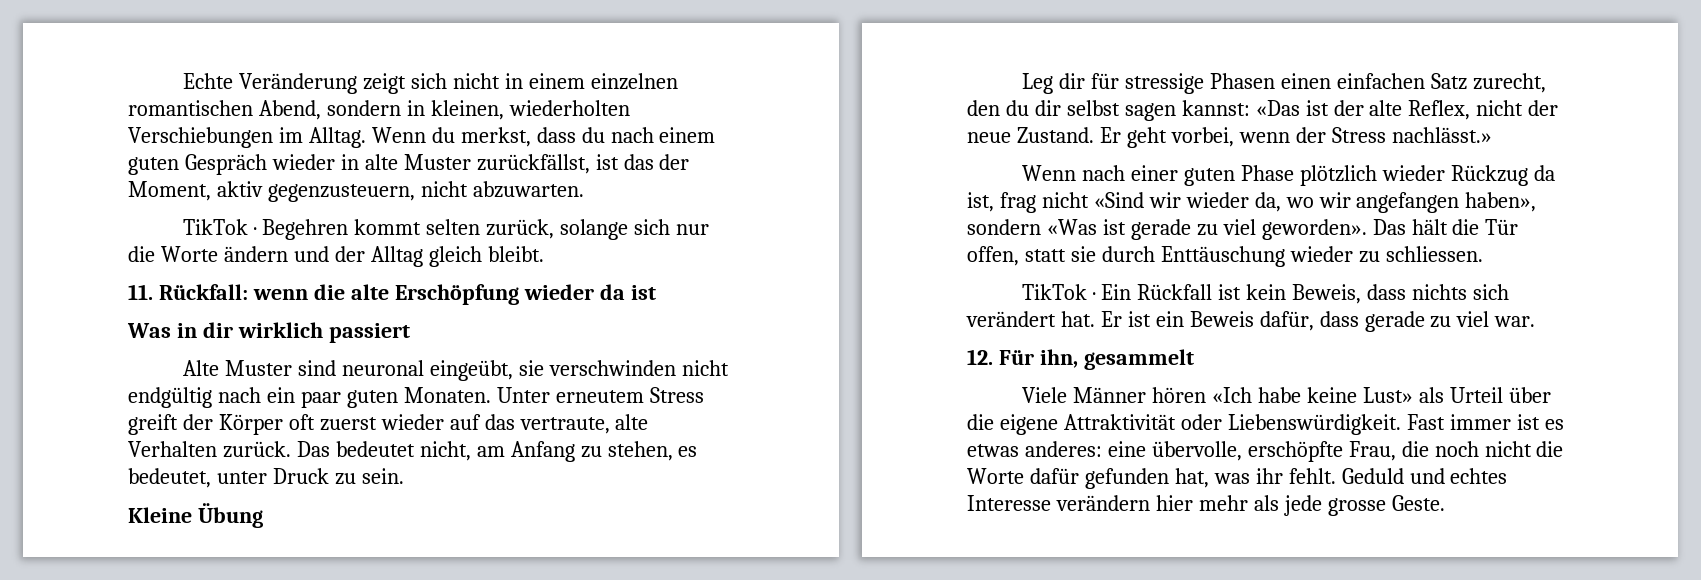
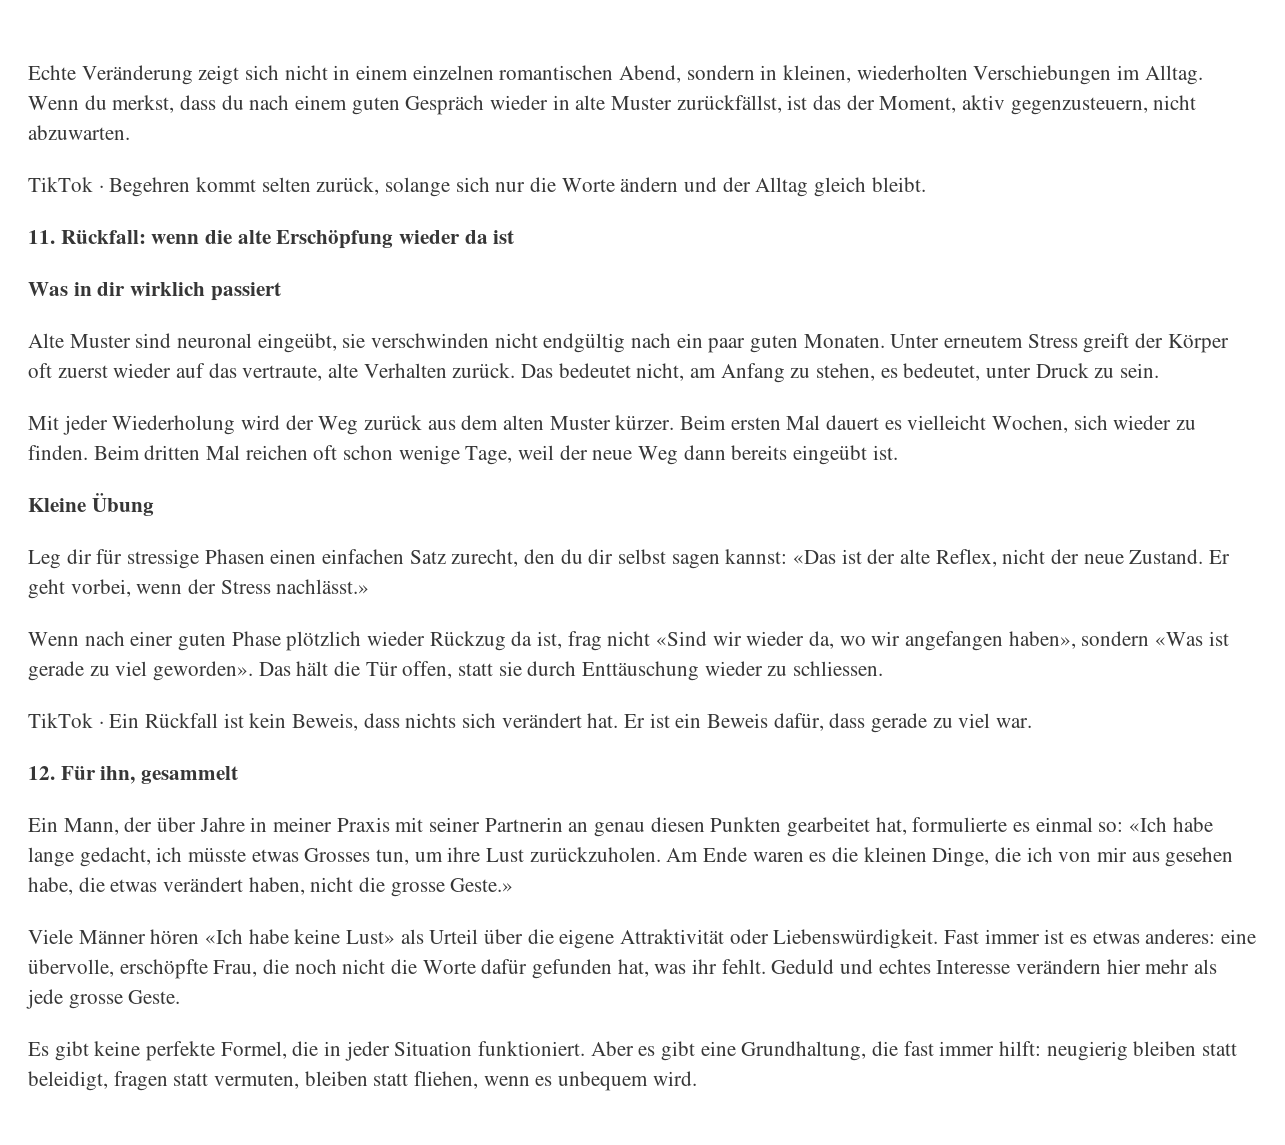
+ Mit jeder Wiederholung wird der Weg zurück aus dem alten Muster kürzer. Beim ersten Mal dauert es vielleicht Wochen, sich wieder zu finden. Beim dritten Mal reichen oft schon wenige Tage, weil der neue Weg dann bereits eingeübt ist.
+ Ein Mann, der über Jahre in meiner Praxis mit seiner Partnerin an genau diesen Punkten gearbeitet hat, formulierte es einmal so: «Ich habe lange gedacht, ich müsste etwas Grosses tun, um ihre Lust zurückzuholen. Am Ende waren es die kleinen Dinge, die ich von mir aus gesehen habe, die etwas verändert haben, nicht die grosse Geste.»
+ Es gibt keine perfekte Formel, die in jeder Situation funktioniert. Aber es gibt eine Grundhaltung, die fast immer hilft: neugierig bleiben statt beleidigt, fragen statt vermuten, bleiben statt fliehen, wenn es unbequem wird.

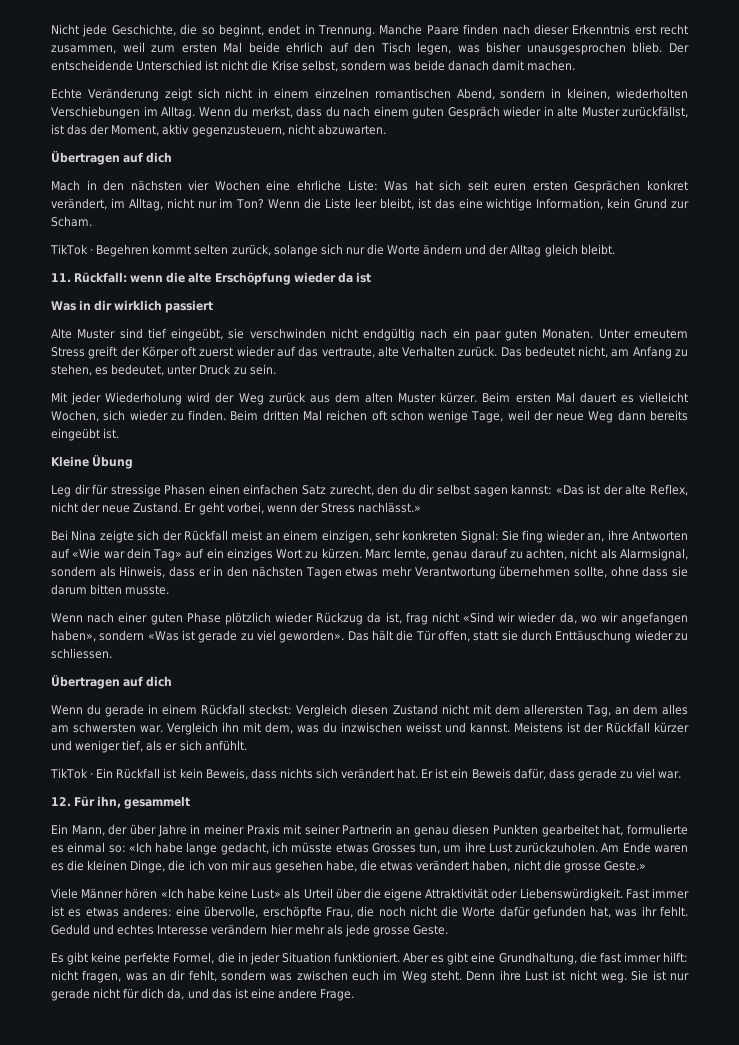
+ Nicht jede Geschichte, die so beginnt, endet in Trennung. Manche Paare finden nach dieser Erkenntnis erst recht zusammen, weil zum ersten Mal beide ehrlich auf den Tisch legen, was bisher unausgesprochen blieb. Der entscheidende Unterschied ist nicht die Krise selbst, sondern was beide danach damit machen.
  Wenn du merkst, dass du nach einem guten Gespräch wieder in alte Muster zurückfällst, ist das der Moment, aktiv gegenzusteuern, nicht abzuwarten.
+ Übertragen auf dich
+ Mach in den nächsten vier Wochen eine ehrliche Liste: Was hat sich seit euren ersten Gesprächen konkret verändert, im Alltag, nicht nur im Ton? Wenn die Liste leer bleibt, ist das eine wichtige Information, kein Grund zur Scham.
- Alte Muster sind neuronal eingeübt, sie verschwinden nicht endgültig nach ein paar guten Monaten.
+ Alte Muster sind tief eingeübt, sie verschwinden nicht endgültig nach ein paar guten Monaten.
+ Bei Nina zeigte sich der Rückfall meist an einem einzigen, sehr konkreten Signal: Sie fing wieder an, ihre Antworten auf «Wie war dein Tag» auf ein einziges Wort zu kürzen. Marc lernte, genau darauf zu achten, nicht als Alarmsignal, sondern als Hinweis, dass er in den nächsten Tagen etwas mehr Verantwortung übernehmen sollte, ohne dass sie darum bitten musste.
  Das hält die Tür offen, statt sie durch Enttäuschung wieder zu schliessen.
+ Übertragen auf dich
+ Wenn du gerade in einem Rückfall steckst: Vergleich diesen Zustand nicht mit dem allerersten Tag, an dem alles am schwersten war. Vergleich ihn mit dem, was du inzwischen weisst und kannst. Meistens ist der Rückfall kürzer und weniger tief, als er sich anfühlt.
- Aber es gibt eine Grundhaltung, die fast immer hilft: neugierig bleiben statt beleidigt, fragen statt vermuten, bleiben statt fliehen, wenn es unbequem wird.
+ Aber es gibt eine Grundhaltung, die fast immer hilft: nicht fragen, was an dir fehlt, sondern was zwischen euch im Weg steht. Denn ihre Lust ist nicht weg. Sie ist nur gerade nicht für dich da, und das ist eine andere Frage.

